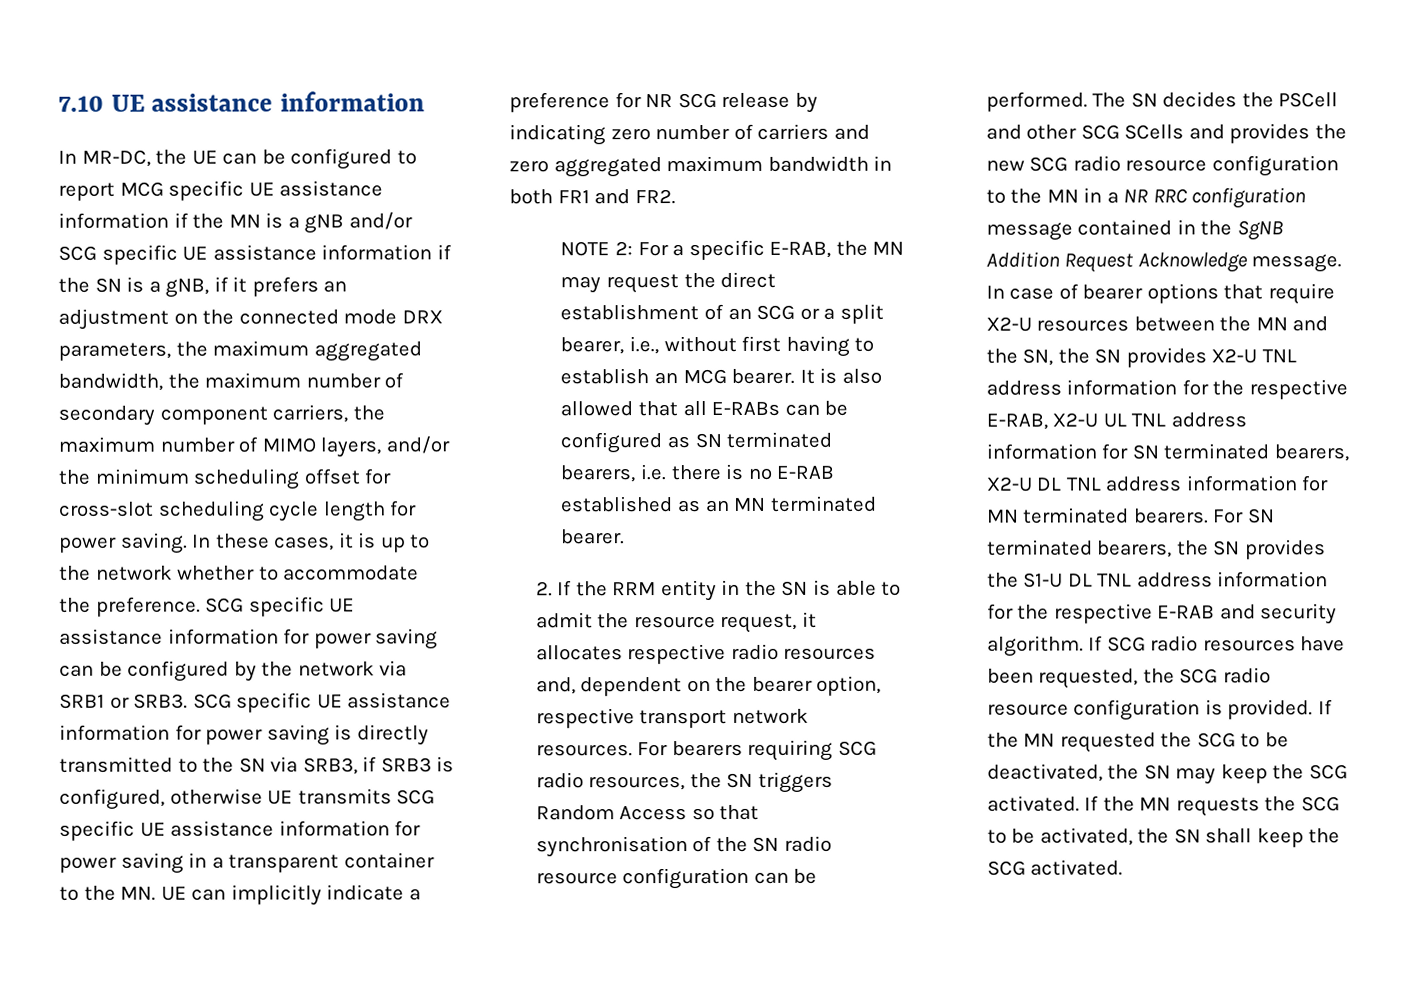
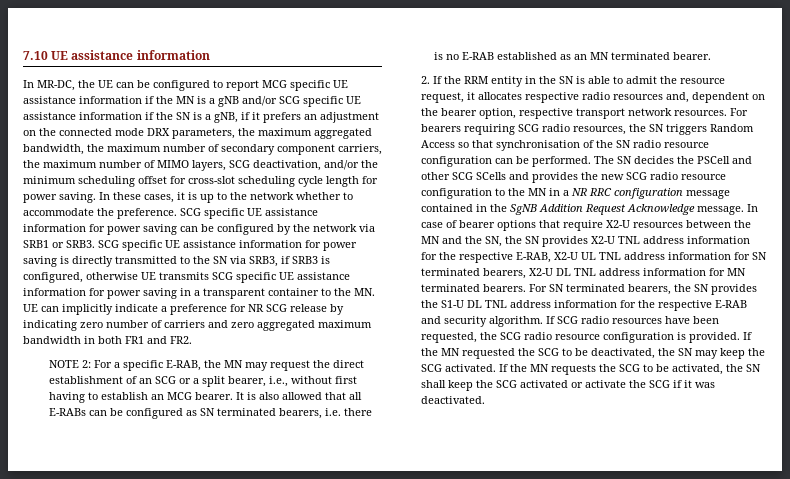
- In MR-DC, the UE can be configured to report MCG specific UE assistance information if the MN is a gNB and/or SCG specific UE assistance information if the SN is a gNB, if it prefers an adjustment on the connected mode DRX parameters, the maximum aggregated bandwidth, the maximum number of secondary component carriers, the maximum number of MIMO layers, and/or the minimum scheduling offset for cross-slot scheduling cycle length for power saving.
+ In MR-DC, the UE can be configured to report MCG specific UE assistance information if the MN is a gNB and/or SCG specific UE assistance information if the SN is a gNB, if it prefers an adjustment on the connected mode DRX parameters, the maximum aggregated bandwidth, the maximum number of secondary component carriers, the maximum number of MIMO layers, SCG deactivation, and/or the minimum scheduling offset for cross-slot scheduling cycle length for power saving.
- If the MN requests the SCG to be activated, the SN shall keep the SCG activated.
+ If the MN requests the SCG to be activated, the SN shall keep the SCG activated or activate the SCG if it was deactivated.

